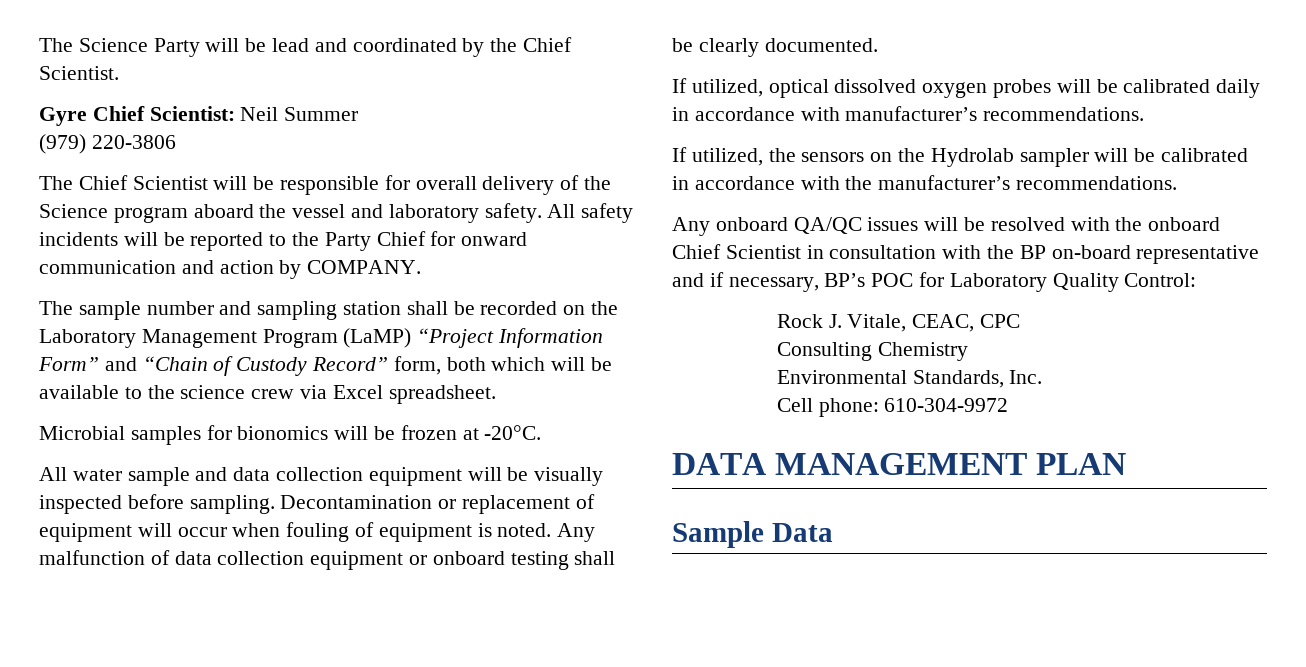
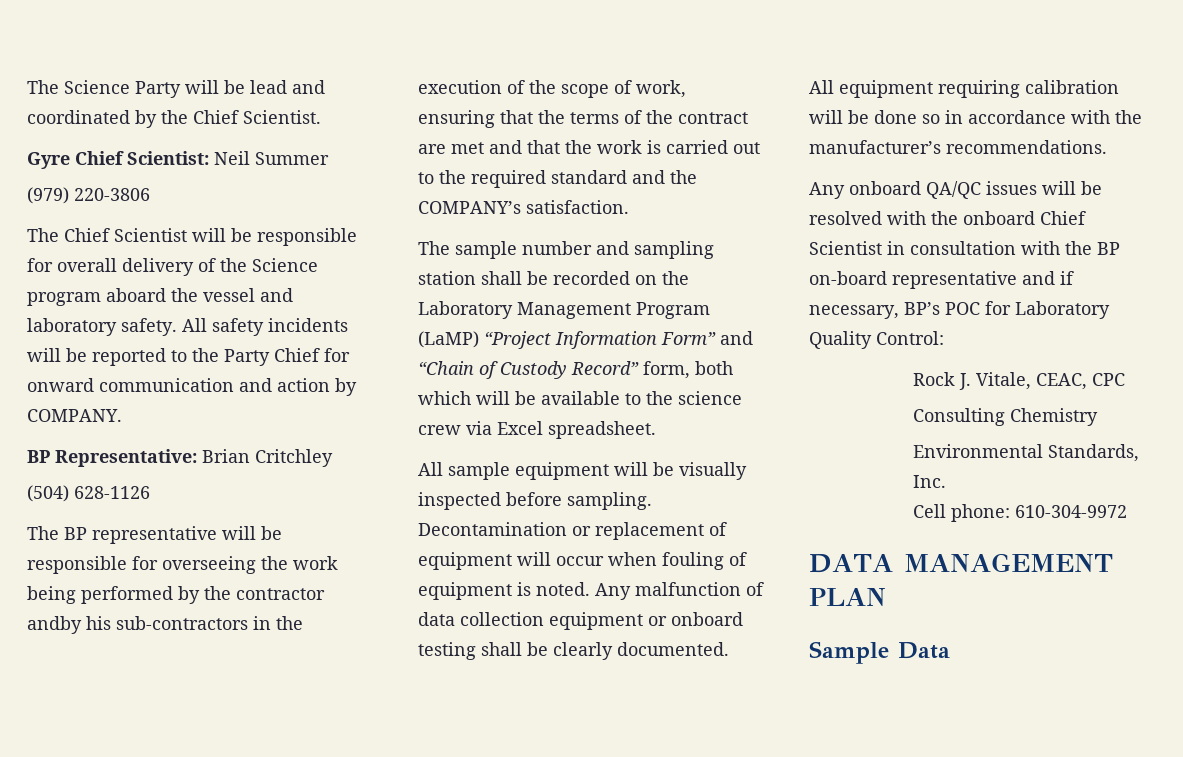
+ BP Representative: Brian Critchley
+ (504) 628-1126
+ The BP representative will be responsible for overseeing the work being performed by the contractor andby his sub-contractors in the execution of the scope of work, ensuring that the terms of the contract are met and that the work is carried out to the required standard and the COMPANY’s satisfaction.
- Microbial samples for bionomics will be frozen at -20°C.
- All water sample and data collection equipment will be visually inspected before sampling.
+ All sample equipment will be visually inspected before sampling.
- If utilized, optical dissolved oxygen probes will be calibrated daily in accordance with manufacturer’s recommendations.
- If utilized, the sensors on the Hydrolab sampler will be calibrated in accordance with the manufacturer’s recommendations.
+ All equipment requiring calibration will be done so in accordance with the manufacturer’s recommendations.

